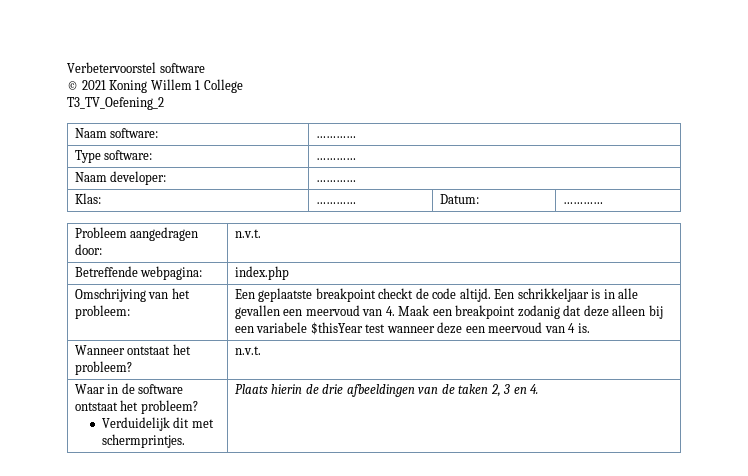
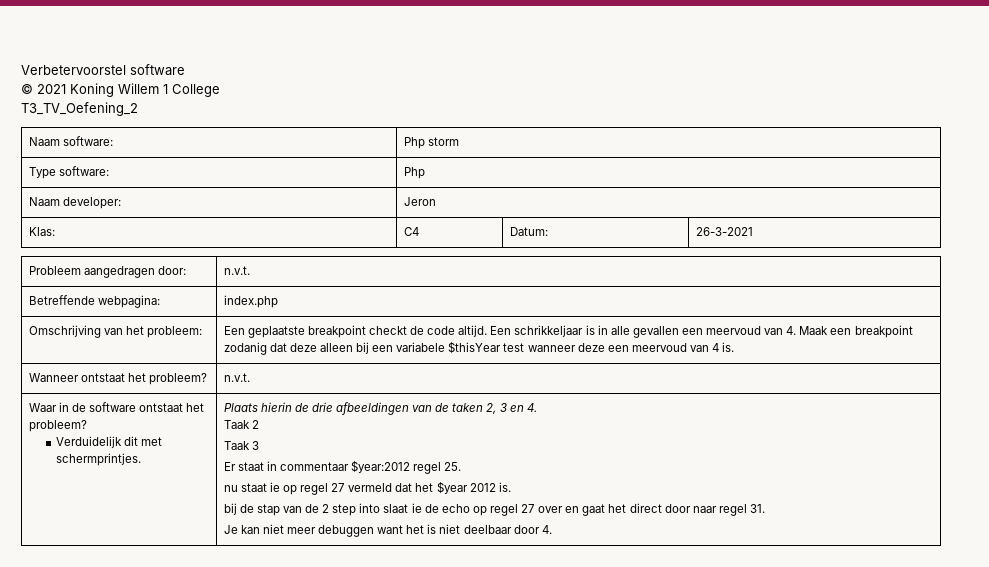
- Naam software: | …………
+ Naam software: | Php storm
- Type software: | …………
+ Type software: | Php
- Naam developer: | …………
+ Naam developer: | Jeron
- Klas: | ………… | Datum: | …………
+ Klas: | C4 | Datum: | 26-3-2021
+ Taak 2
+ Taak 3
+ Er staat in commentaar $year:2012 regel 25.
+ nu staat ie op regel 27 vermeld dat het $year 2012 is.
+ bij de stap van de 2 step into slaat ie de echo op regel 27 over en gaat het direct door naar regel 31.
+ Je kan niet meer debuggen want het is niet deelbaar door 4.

